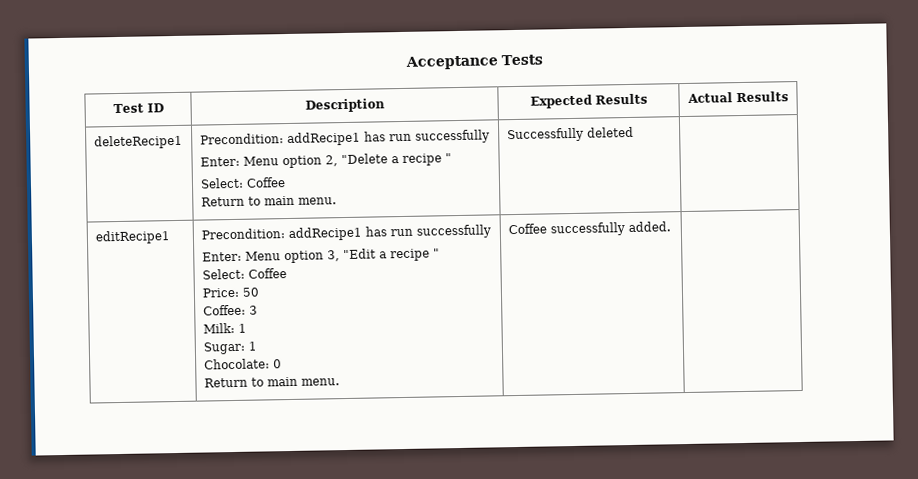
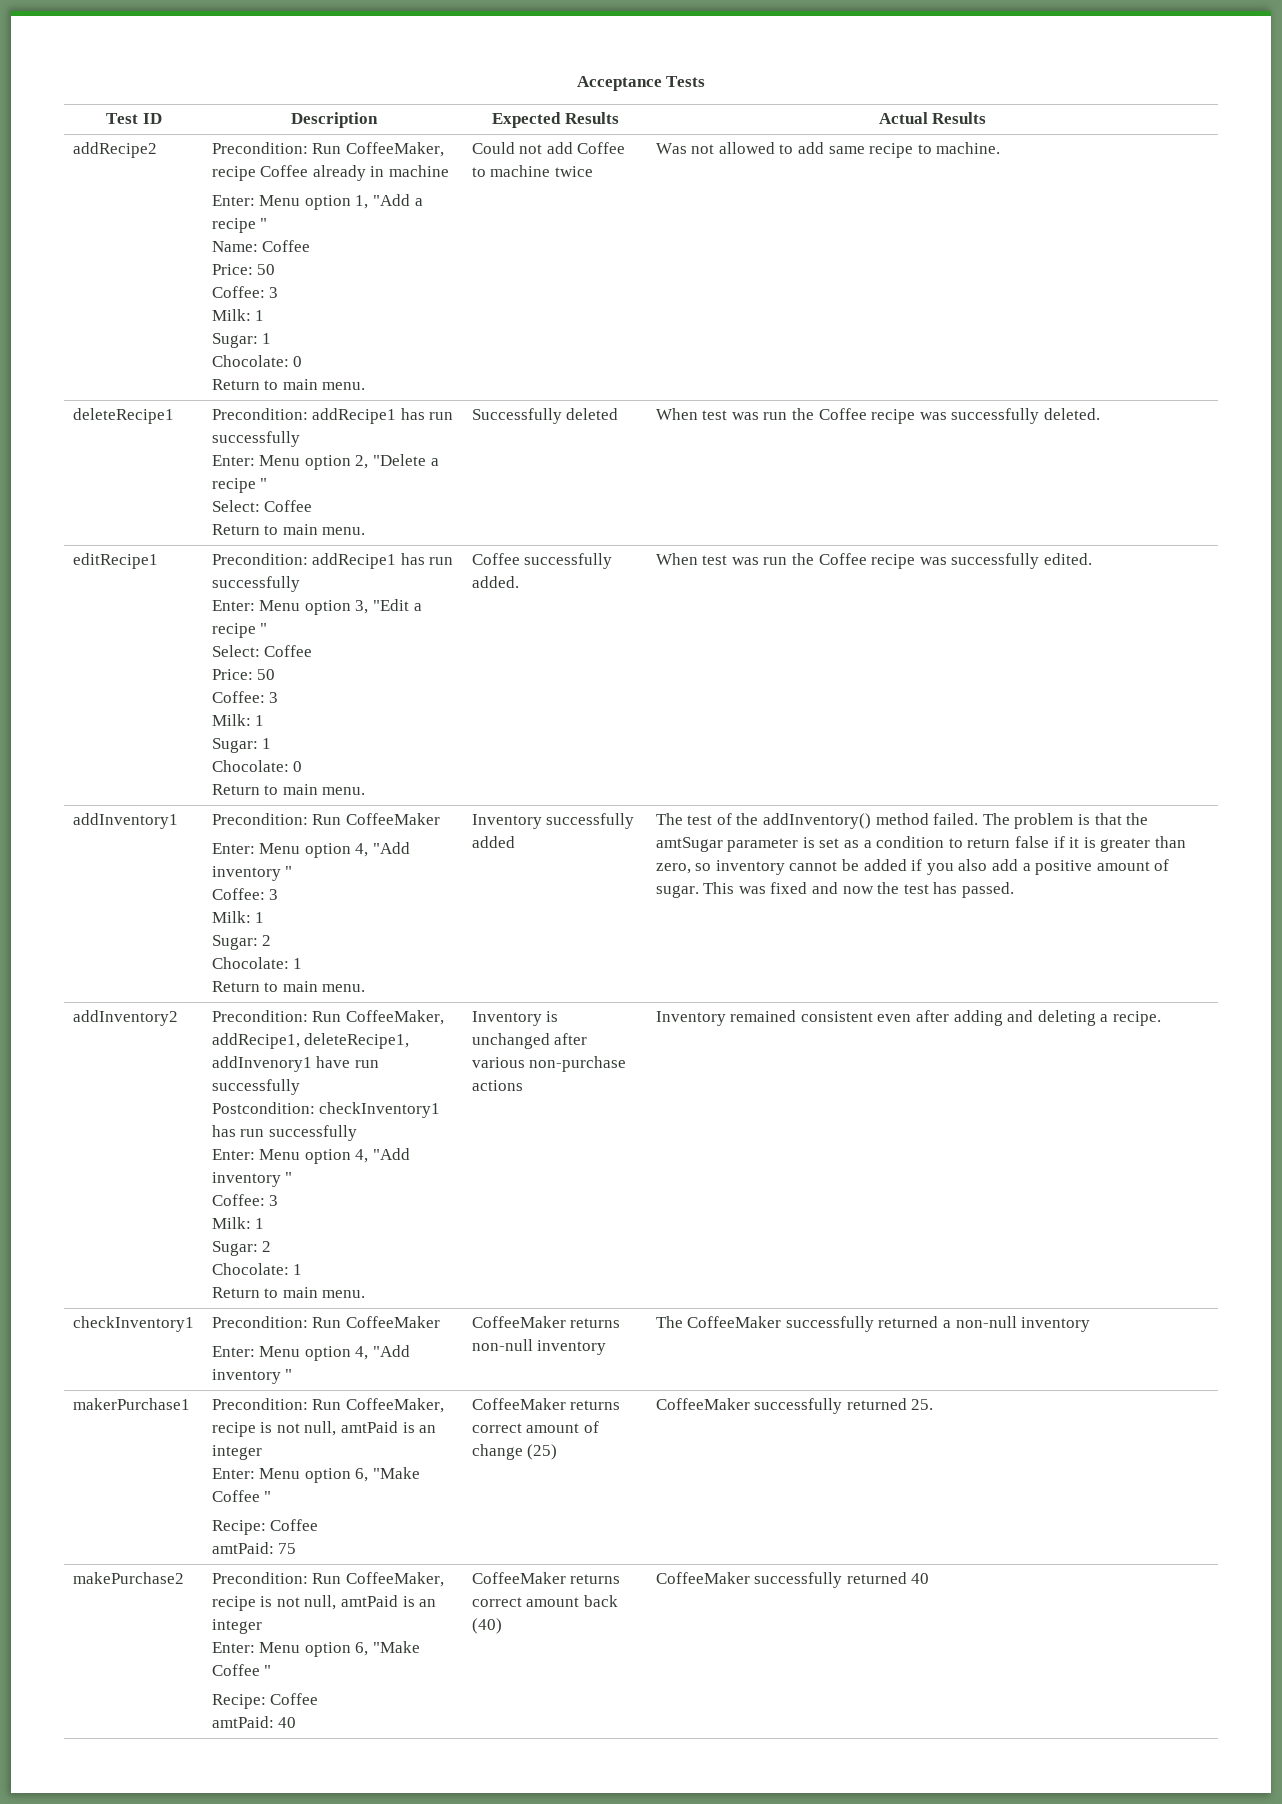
+ addRecipe2 | Precondition: Run CoffeeMaker, recipe Coffee already in machine
+ Enter: Menu option 1, "Add a recipe "
+ Name: Coffee
+ Price: 50
+ Coffee: 3
+ Milk: 1
+ Sugar: 1
+ Chocolate: 0
+ Return to main menu. | Could not add Coffee to machine twice | Was not allowed to add same recipe to machine.
  deleteRecipe1 | Precondition: addRecipe1 has run successfully
  Enter: Menu option 2, "Delete a recipe "
  Select: Coffee
- Return to main menu. | Successfully deleted |
+ Return to main menu. | Successfully deleted | When test was run the Coffee recipe was successfully deleted.
+ When test was run the Coffee recipe was successfully edited.
+ addInventory1 | Precondition: Run CoffeeMaker
+ Enter: Menu option 4, "Add inventory "
+ Coffee: 3
+ Milk: 1
+ Sugar: 2
+ Chocolate: 1
+ Return to main menu. | Inventory successfully added | The test of the addInventory() method failed. The problem is that the amtSugar parameter is set as a condition to return false if it is greater than zero, so inventory cannot be added if you also add a positive amount of sugar. This was fixed and now the test has passed.
+ addInventory2 | Precondition: Run CoffeeMaker, addRecipe1, deleteRecipe1, addInvenory1 have run successfully
+ Postcondition: checkInventory1 has run successfully
+ Enter: Menu option 4, "Add inventory "
+ Coffee: 3
+ Milk: 1
+ Sugar: 2
+ Chocolate: 1
+ Return to main menu. | Inventory is unchanged after various non-purchase actions | Inventory remained consistent even after adding and deleting a recipe.
+ checkInventory1 | Precondition: Run CoffeeMaker
+ Enter: Menu option 4, "Add inventory " | CoffeeMaker returns non-null inventory | The CoffeeMaker successfully returned a non-null inventory
+ makerPurchase1 | Precondition: Run CoffeeMaker, recipe is not null, amtPaid is an integer
+ Enter: Menu option 6, "Make Coffee "
+ Recipe: Coffee
+ amtPaid: 75 | CoffeeMaker returns correct amount of change (25) | CoffeeMaker successfully returned 25.
+ makePurchase2 | Precondition: Run CoffeeMaker, recipe is not null, amtPaid is an integer
+ Enter: Menu option 6, "Make Coffee "
+ Recipe: Coffee
+ amtPaid: 40 | CoffeeMaker returns correct amount back (40) | CoffeeMaker successfully returned 40

